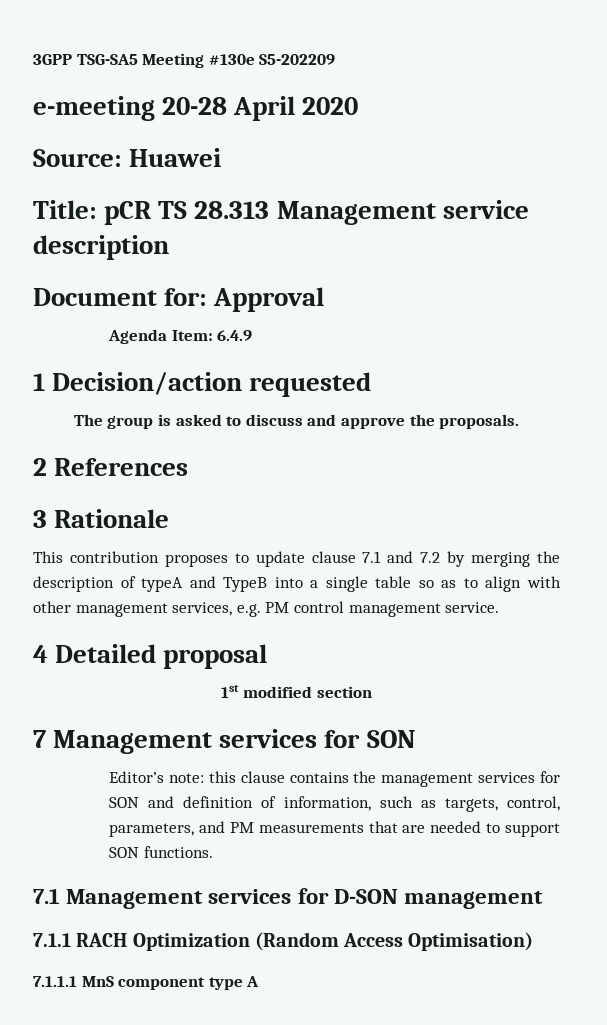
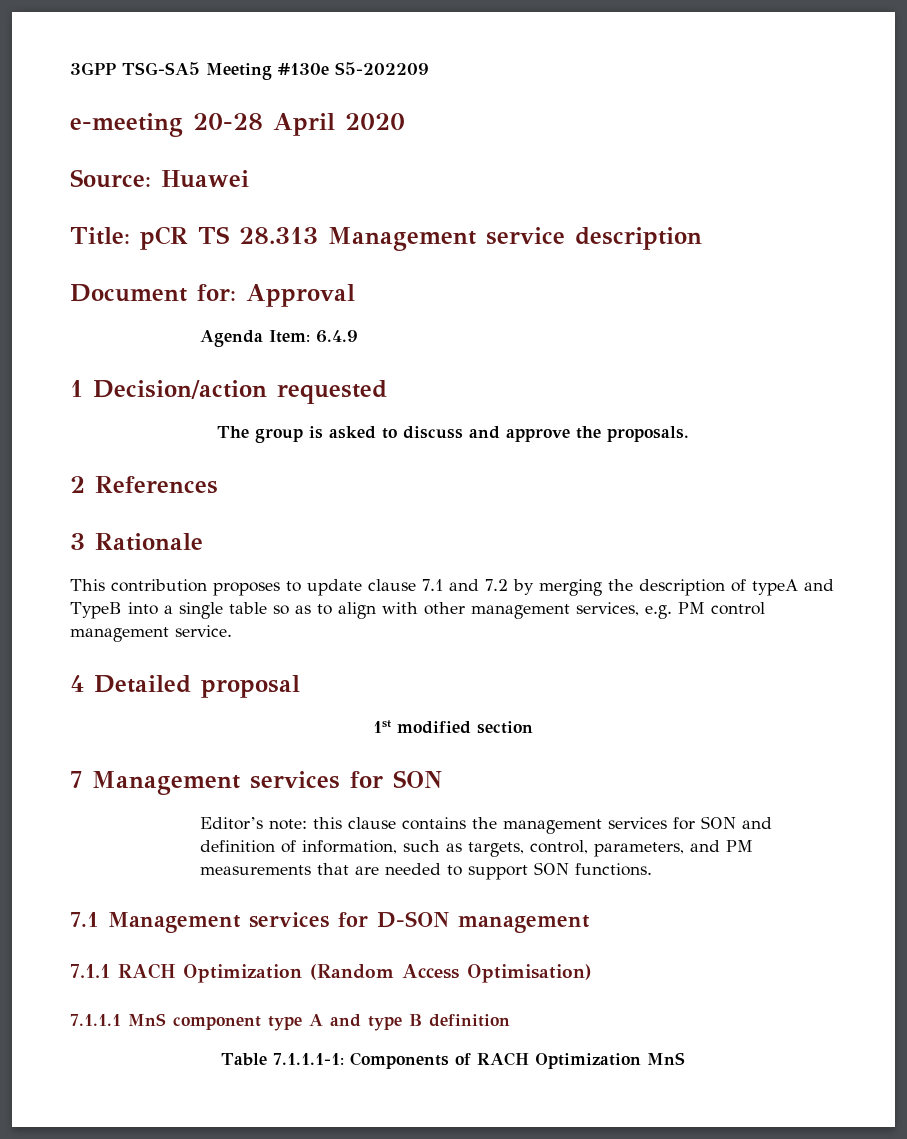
- 7.1.1.1 MnS component type A
+ 7.1.1.1 MnS component type A and type B definition
+ Table 7.1.1.1-1: Components of RACH Optimization MnS

